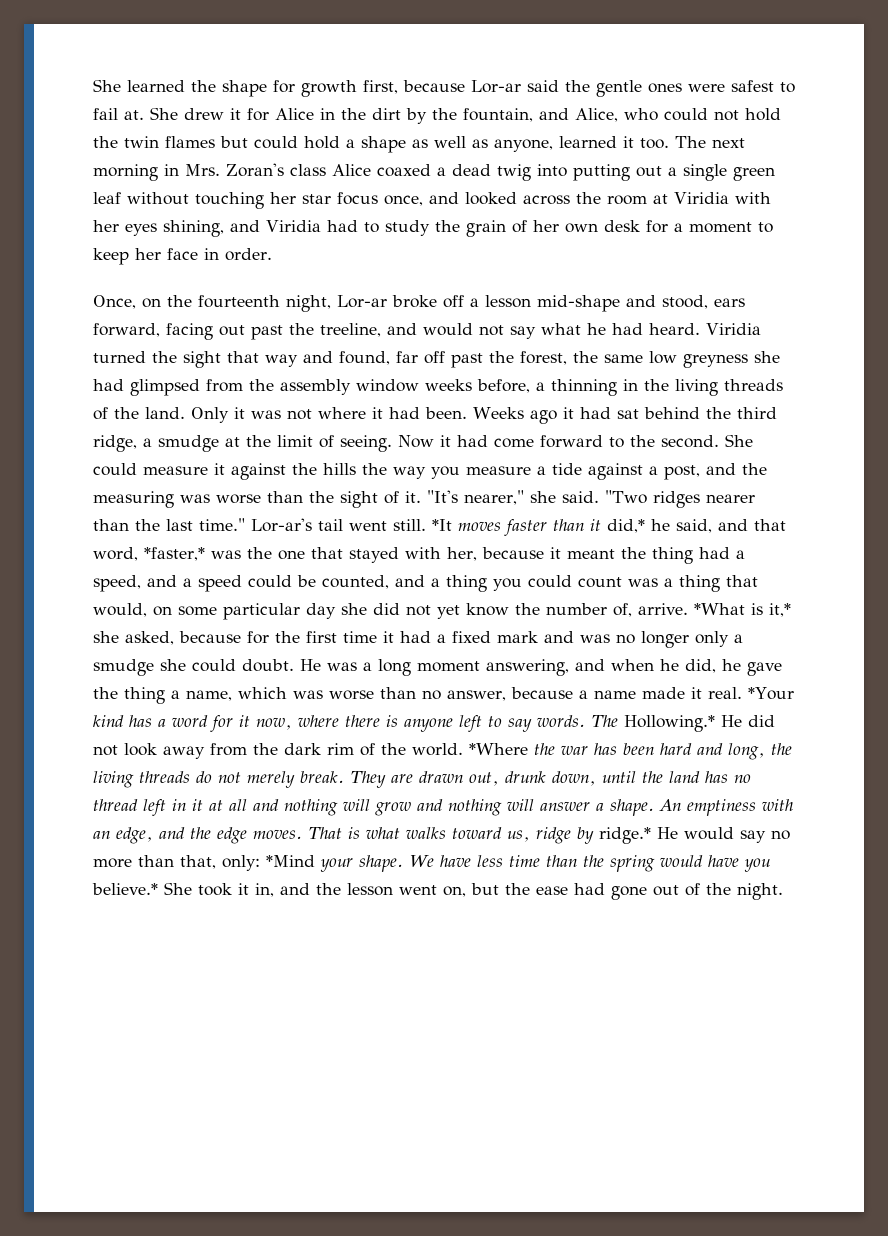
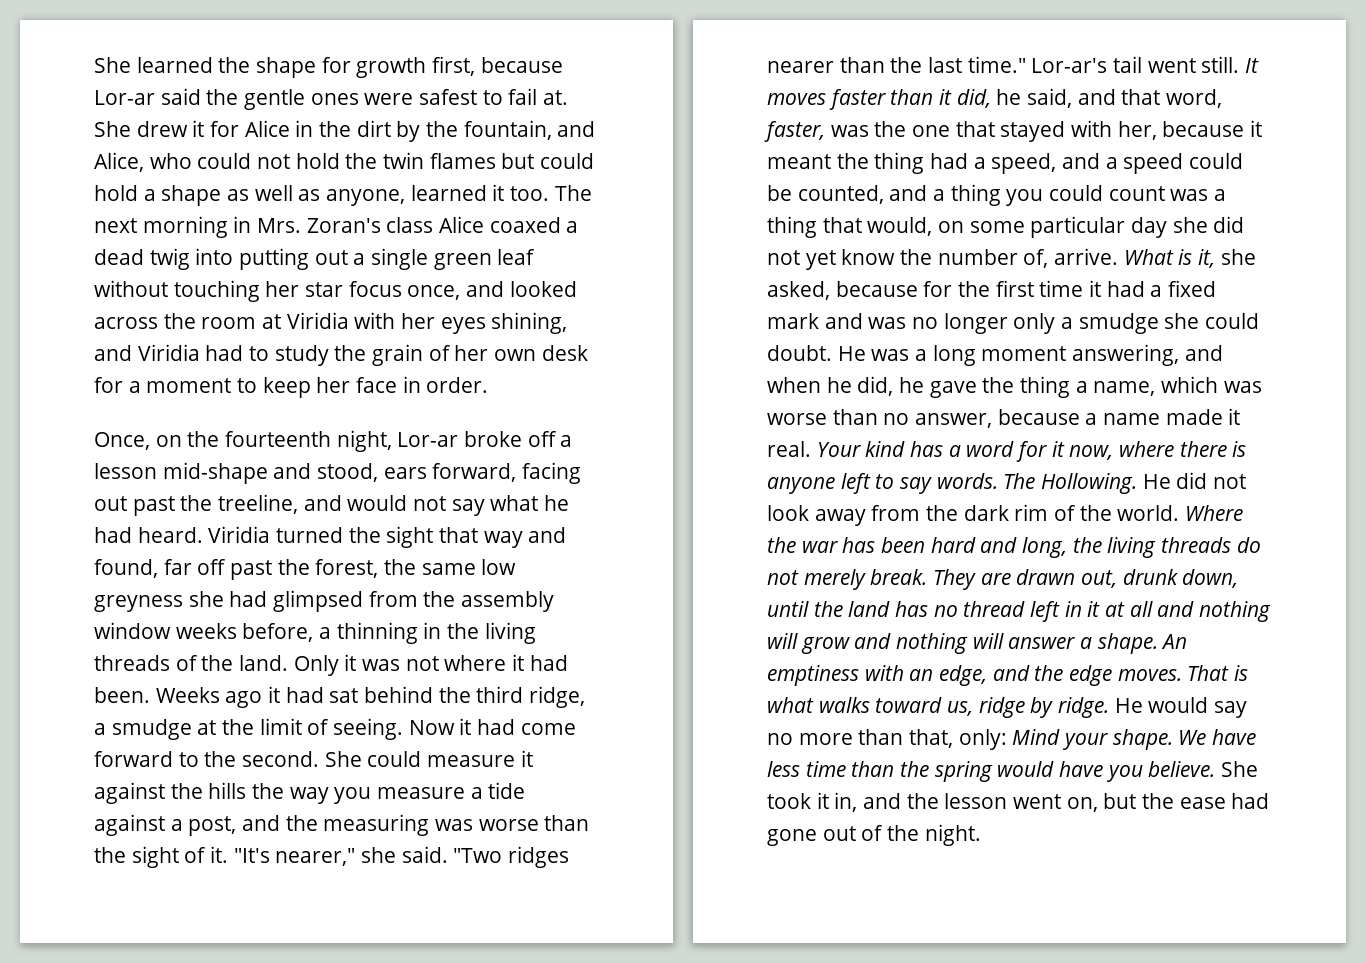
- *It moves faster than it did,* he said, and that word, *faster,* was the one that stayed with her, because it meant the thing had a speed, and a speed could be counted, and a thing you could count was a thing that would, on some particular day she did not yet know the number of, arrive.
+ It moves faster than it did, he said, and that word, faster, was the one that stayed with her, because it meant the thing had a speed, and a speed could be counted, and a thing you could count was a thing that would, on some particular day she did not yet know the number of, arrive.
- *What is it,* she asked, because for the first time it had a fixed mark and was no longer only a smudge she could doubt.
+ What is it, she asked, because for the first time it had a fixed mark and was no longer only a smudge she could doubt.
- *Your kind has a word for it now, where there is anyone left to say words.
+ Your kind has a word for it now, where there is anyone left to say words.
- The Hollowing.* He did not look away from the dark rim of the world.
+ The Hollowing. He did not look away from the dark rim of the world.
- *Where the war has been hard and long, the living threads do not merely break.
+ Where the war has been hard and long, the living threads do not merely break.
- That is what walks toward us, ridge by ridge.* He would say no more than that, only: *Mind your shape.
+ That is what walks toward us, ridge by ridge. He would say no more than that, only: Mind your shape.
- We have less time than the spring would have you believe.* She took it in, and the lesson went on, but the ease had gone out of the night.
+ We have less time than the spring would have you believe. She took it in, and the lesson went on, but the ease had gone out of the night.

